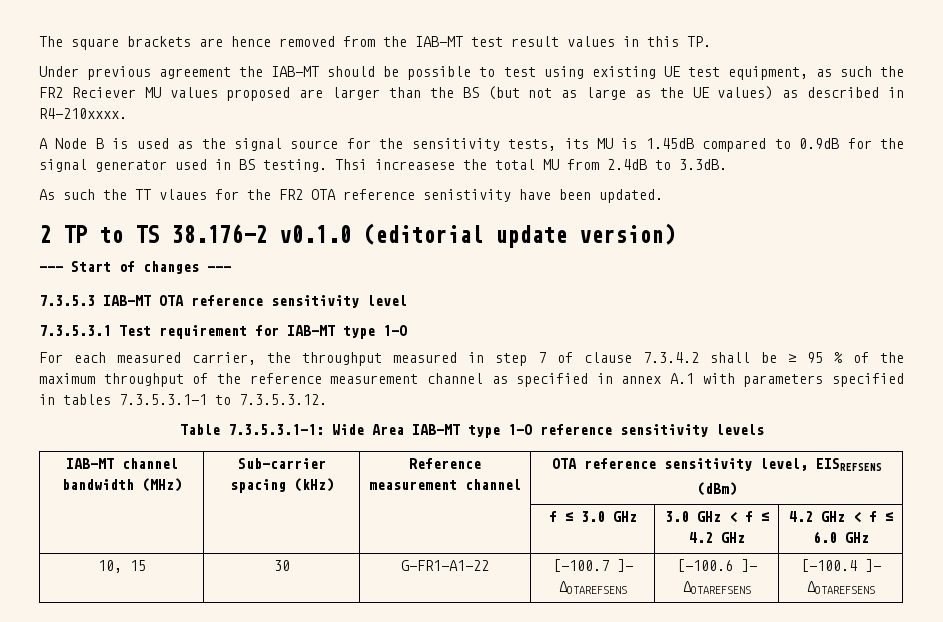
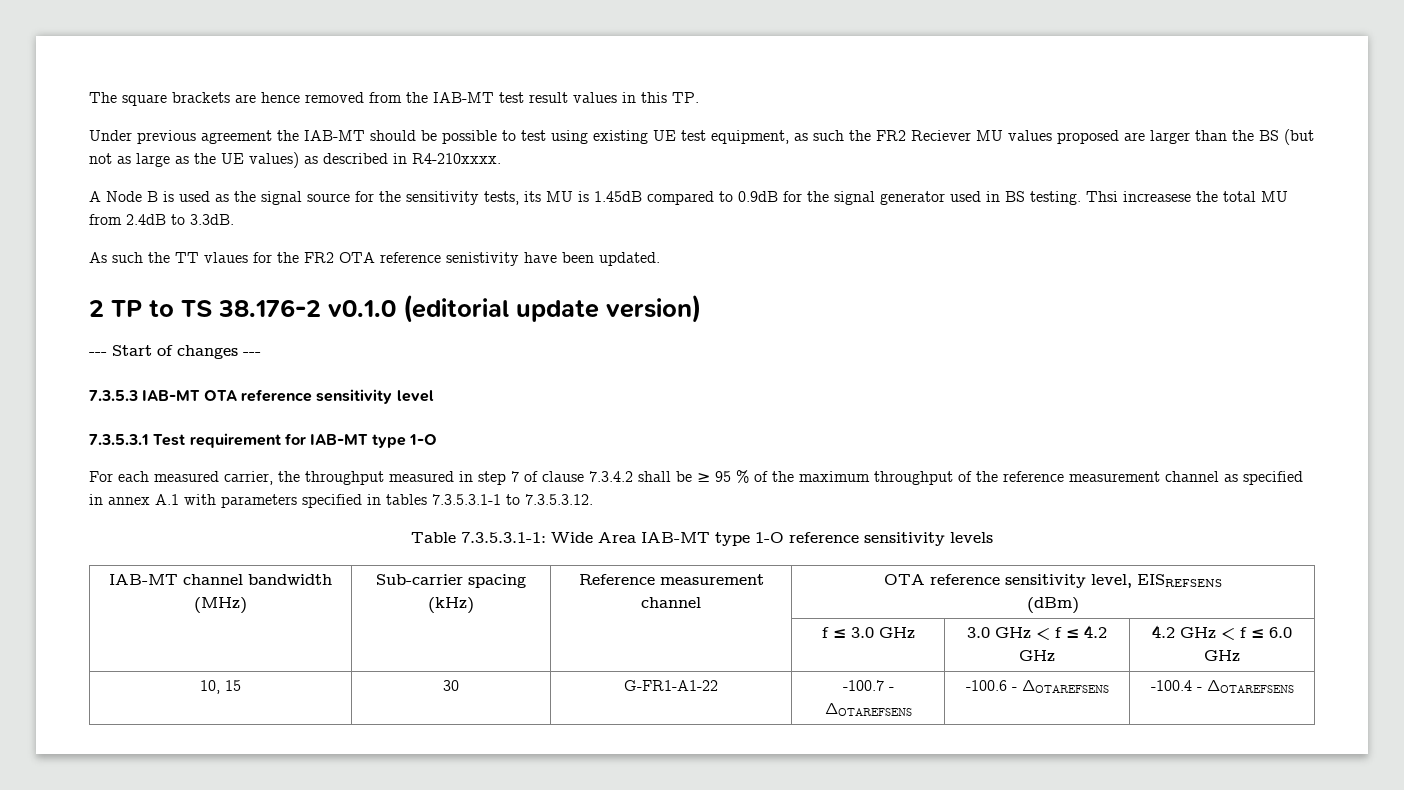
- 10, 15 | 30 | G-FR1-A1-22 | [-100.7 ]- ΔOTAREFSENS | [-100.6 ]- ΔOTAREFSENS | [-100.4 ]- ΔOTAREFSENS
+ 10, 15 | 30 | G-FR1-A1-22 | -100.7 - ΔOTAREFSENS | -100.6 - ΔOTAREFSENS | -100.4 - ΔOTAREFSENS

